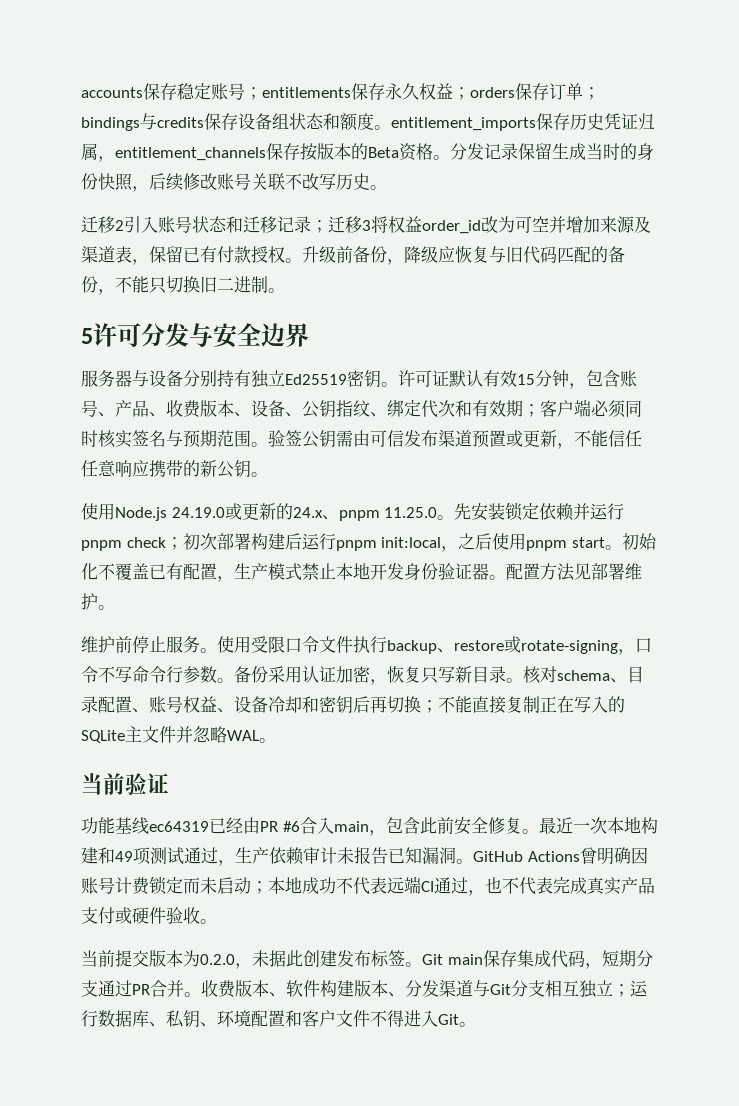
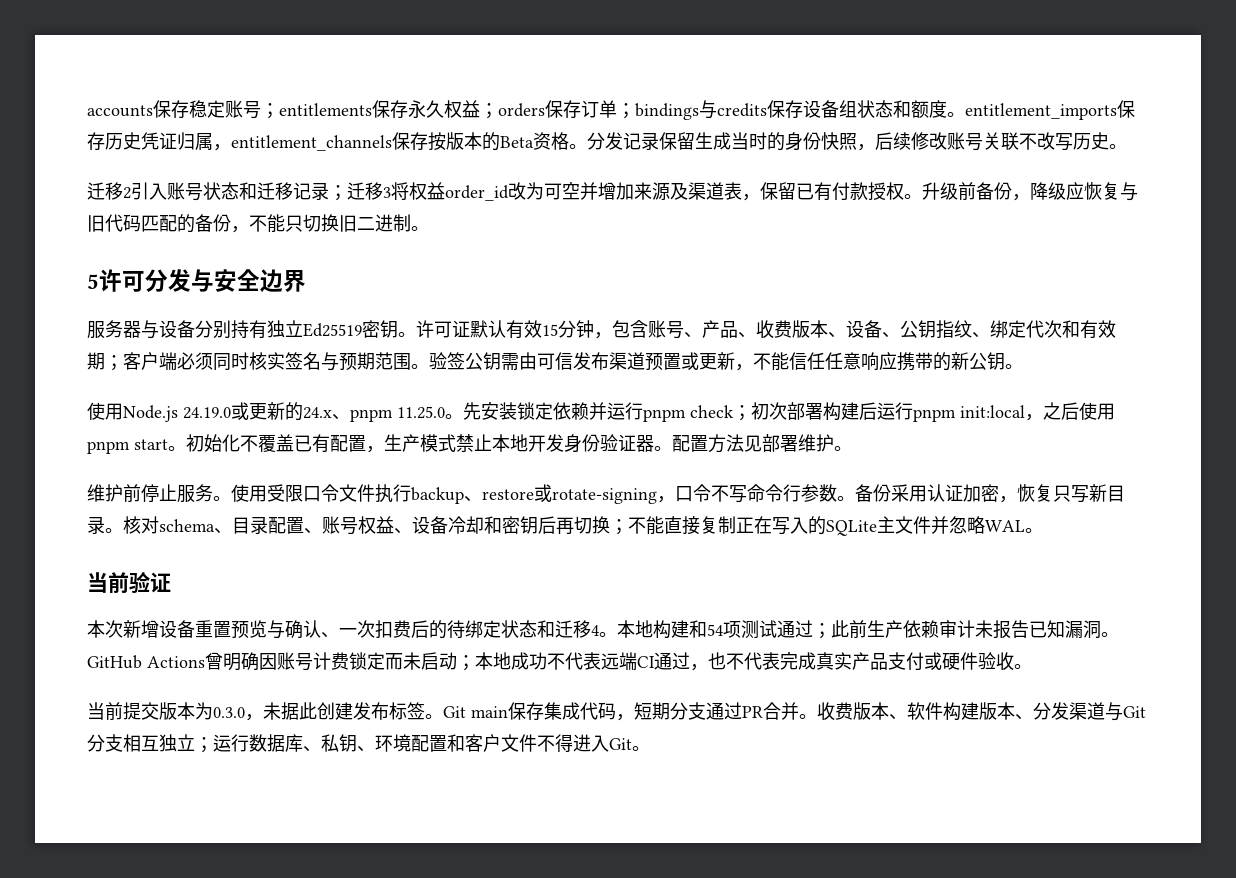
- 功能基线ec64319已经由PR #6合入main，包含此前安全修复。最近一次本地构建和49项测试通过，生产依赖审计未报告已知漏洞。
+ 本次新增设备重置预览与确认、一次扣费后的待绑定状态和迁移4。本地构建和54项测试通过；此前生产依赖审计未报告已知漏洞。
- 当前提交版本为0.2.0，未据此创建发布标签。
+ 当前提交版本为0.3.0，未据此创建发布标签。

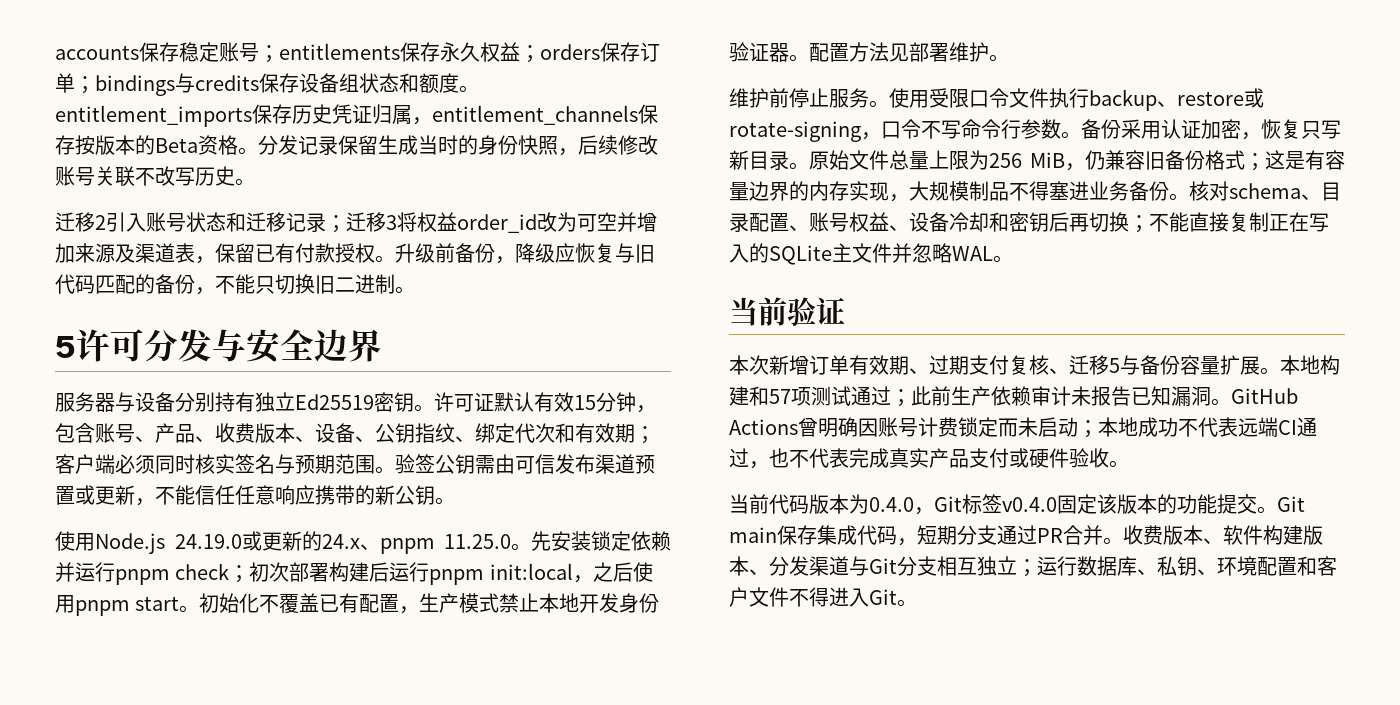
+ 原始文件总量上限为256 MiB，仍兼容旧备份格式；这是有容量边界的内存实现，大规模制品不得塞进业务备份。
- 本次新增设备重置预览与确认、一次扣费后的待绑定状态和迁移4。
+ 本次新增订单有效期、过期支付复核、迁移5与备份容量扩展。
- 本地构建和54项测试通过；此前生产依赖审计未报告已知漏洞。
+ 本地构建和57项测试通过；此前生产依赖审计未报告已知漏洞。
- 当前提交版本为0.3.0，未据此创建发布标签。
+ 当前代码版本为0.4.0，Git标签v0.4.0固定该版本的功能提交。

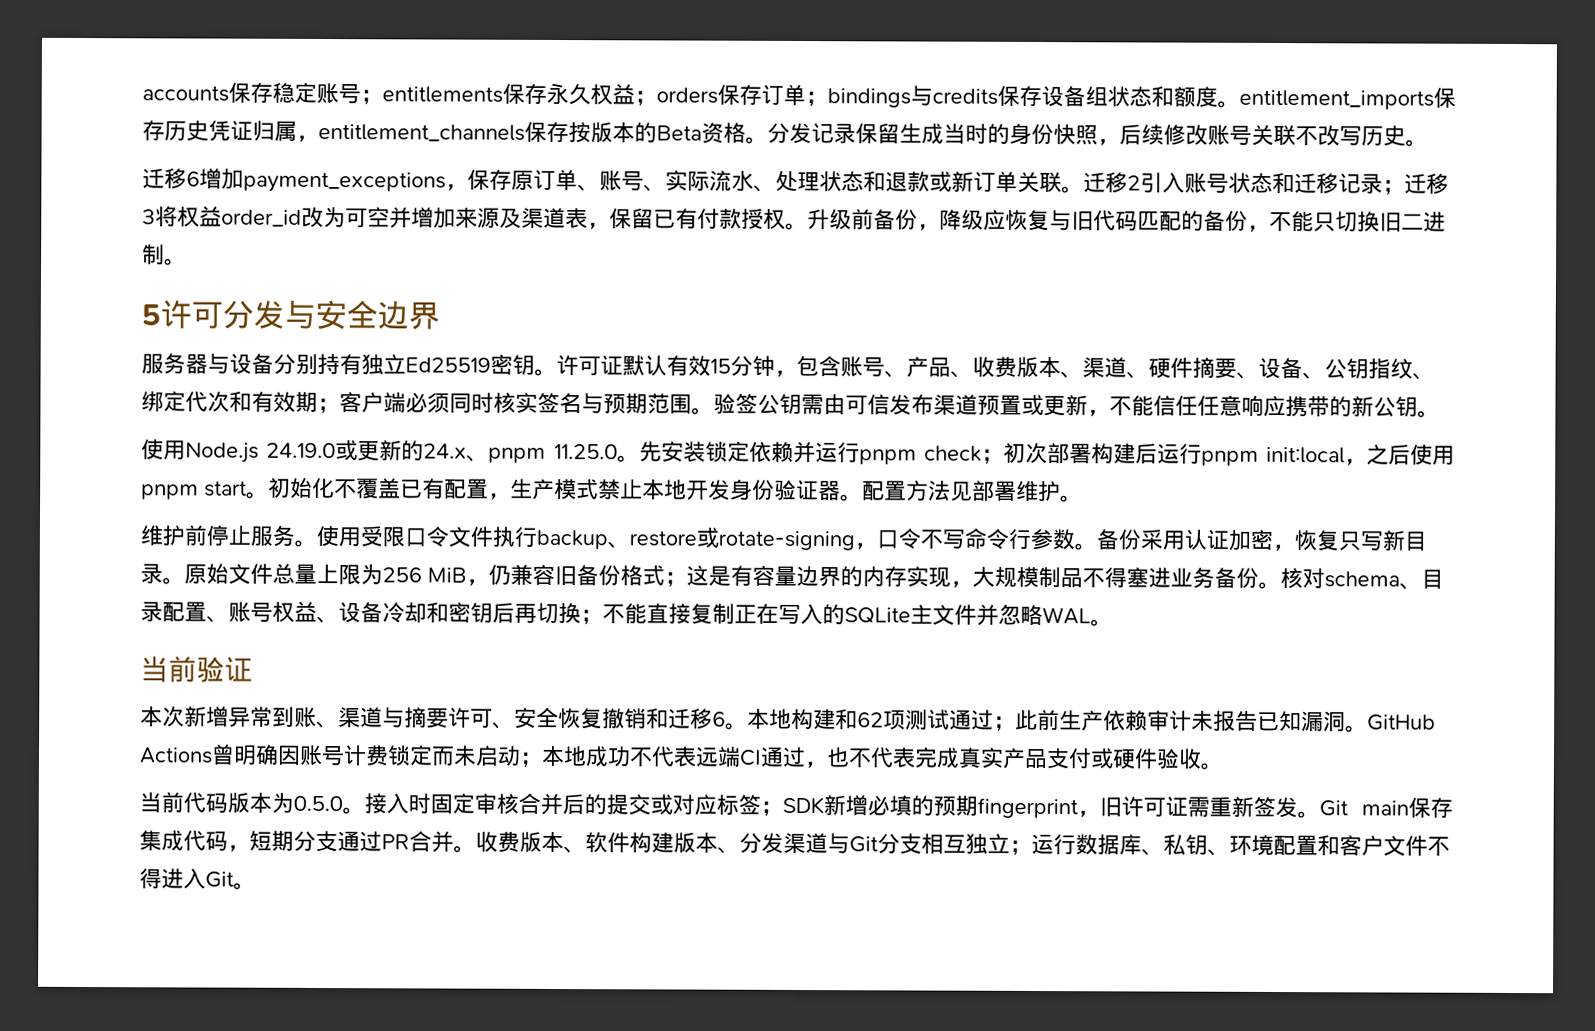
- 迁移2引入账号状态和迁移记录；迁移3将权益order_id改为可空并增加来源及渠道表，保留已有付款授权。
+ 迁移6增加payment_exceptions，保存原订单、账号、实际流水、处理状态和退款或新订单关联。迁移2引入账号状态和迁移记录；迁移3将权益order_id改为可空并增加来源及渠道表，保留已有付款授权。
- 许可证默认有效15分钟，包含账号、产品、收费版本、设备、公钥指纹、绑定代次和有效期；客户端必须同时核实签名与预期范围。
+ 许可证默认有效15分钟，包含账号、产品、收费版本、渠道、硬件摘要、设备、公钥指纹、绑定代次和有效期；客户端必须同时核实签名与预期范围。
- 本次新增订单有效期、过期支付复核、迁移5与备份容量扩展。
+ 本次新增异常到账、渠道与摘要许可、安全恢复撤销和迁移6。
- 本地构建和57项测试通过；此前生产依赖审计未报告已知漏洞。
+ 本地构建和62项测试通过；此前生产依赖审计未报告已知漏洞。
- 当前代码版本为0.4.0，Git标签v0.4.0固定该版本的功能提交。
+ 当前代码版本为0.5.0。接入时固定审核合并后的提交或对应标签；SDK新增必填的预期fingerprint，旧许可证需重新签发。

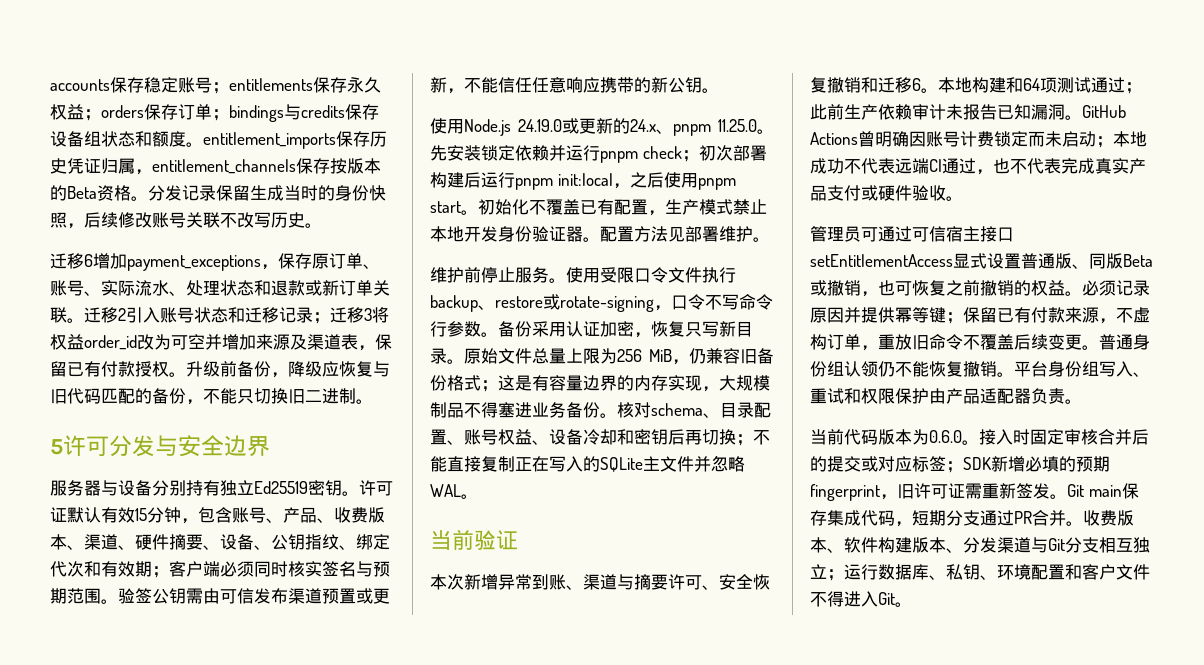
- 本地构建和62项测试通过；此前生产依赖审计未报告已知漏洞。
+ 本地构建和64项测试通过；此前生产依赖审计未报告已知漏洞。
+ 管理员可通过可信宿主接口setEntitlementAccess显式设置普通版、同版Beta或撤销，也可恢复之前撤销的权益。必须记录原因并提供幂等键；保留已有付款来源，不虚构订单，重放旧命令不覆盖后续变更。普通身份组认领仍不能恢复撤销。平台身份组写入、重试和权限保护由产品适配器负责。
- 当前代码版本为0.5.0。
+ 当前代码版本为0.6.0。

